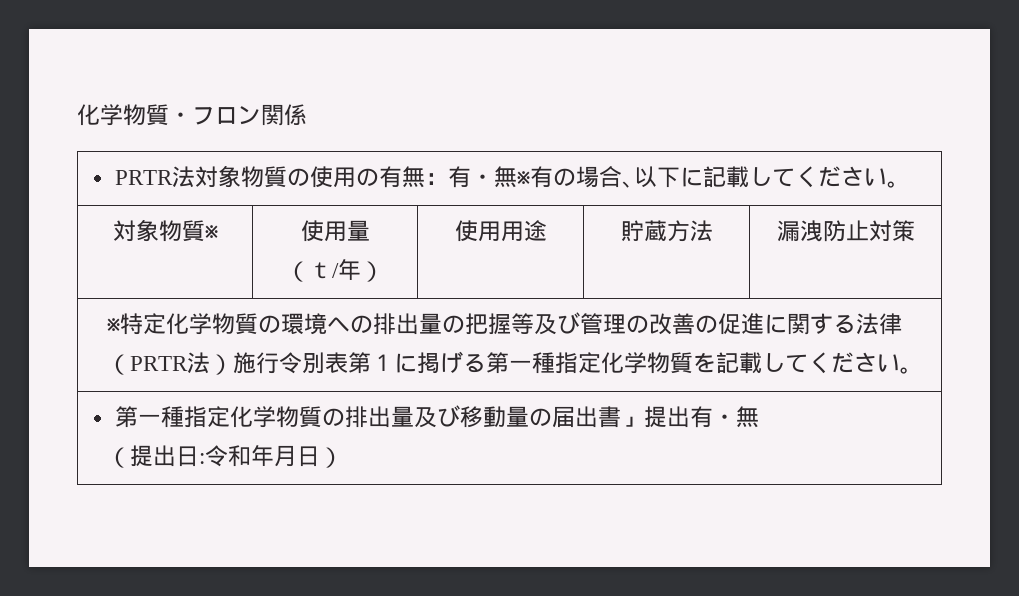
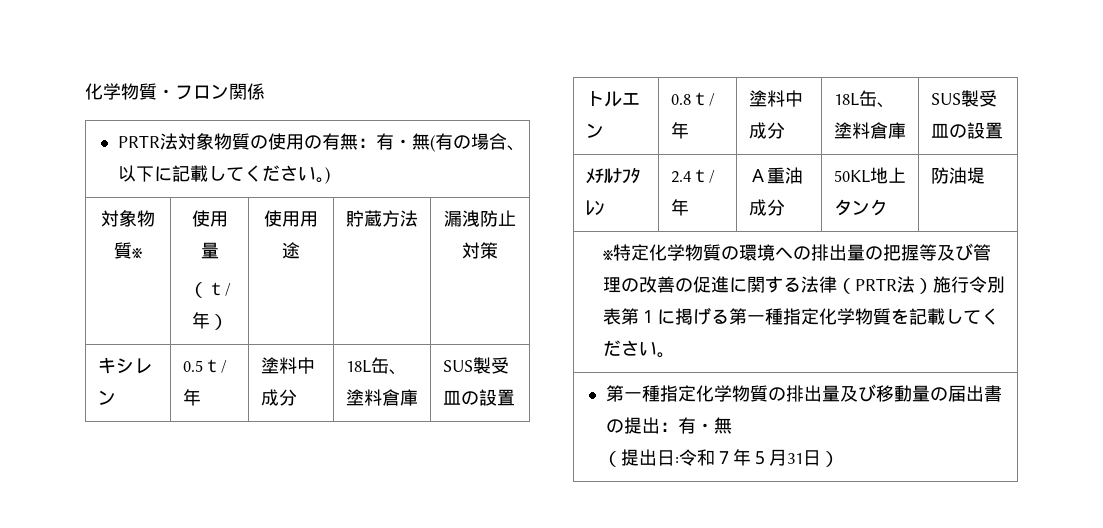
- PRTR法対象物質の使用の有無：有・無※有の場合､以下に記載してください｡
+ PRTR法対象物質の使用の有無：有・無(有の場合､以下に記載してください｡)
+ キシレン | 0.5ｔ/年 | 塗料中成分 | 18L缶、塗料倉庫 | SUS製受皿の設置
+ トルエン | 0.8ｔ/年 | 塗料中成分 | 18L缶、塗料倉庫 | SUS製受皿の設置
+ ﾒﾁﾙﾅﾌﾀﾚﾝ | 2.4ｔ/年 | Ａ重油成分 | 50KL地上タンク | 防油堤
- 第一種指定化学物質の排出量及び移動量の届出書」提出有・無
- （提出日:令和年月日）
+ 第一種指定化学物質の排出量及び移動量の届出書の提出：有・無
+ （提出日:令和７年５月31日）

